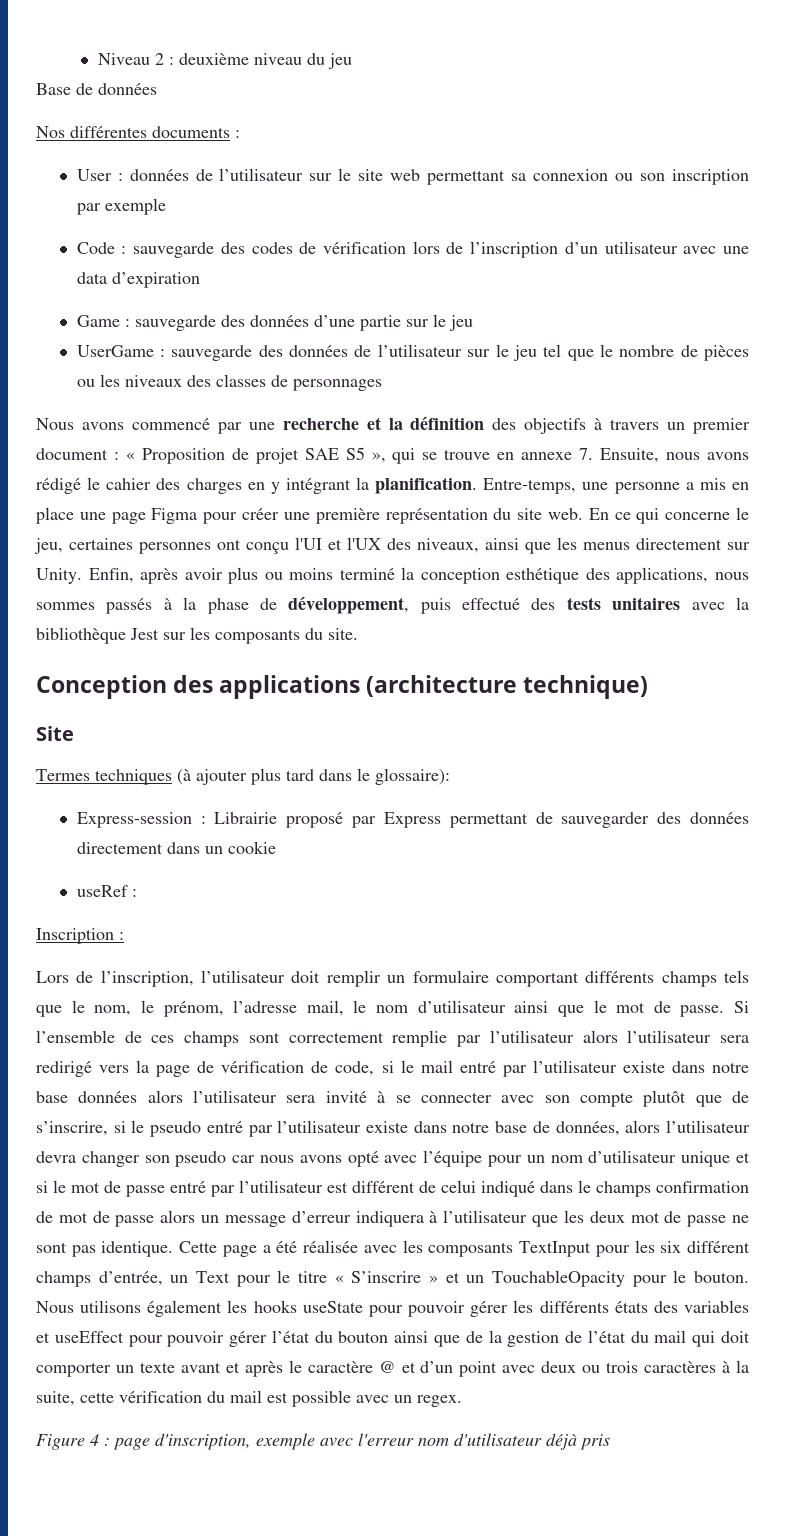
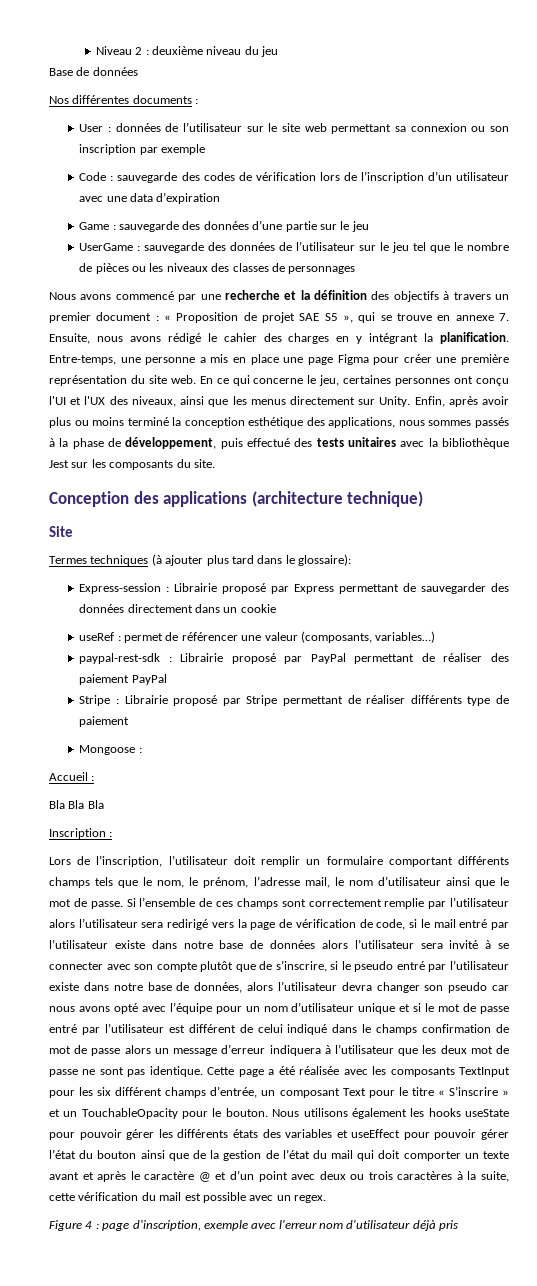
- useRef :
+ useRef : permet de référencer une valeur (composants, variables…)
+ paypal-rest-sdk : Librairie proposé par PayPal permettant de réaliser des paiement PayPal
+ Stripe : Librairie proposé par Stripe permettant de réaliser différents type de paiement
+ Mongoose :
+ Accueil :
+ Bla Bla Bla
- Si l’ensemble de ces champs sont correctement remplie par l’utilisateur alors l’utilisateur sera redirigé vers la page de vérification de code, si le mail entré par l’utilisateur existe dans notre base données alors l’utilisateur sera invité à se connecter avec son compte plutôt que de s’inscrire, si le pseudo entré par l’utilisateur existe dans notre base de données, alors l’utilisateur devra changer son pseudo car nous avons opté avec l’équipe pour un nom d’utilisateur unique et si le mot de passe entré par l’utilisateur est différent de celui indiqué dans le champs confirmation de mot de passe alors un message d’erreur indiquera à l’utilisateur que les deux mot de passe ne sont pas identique.
+ Si l’ensemble de ces champs sont correctement remplie par l’utilisateur alors l’utilisateur sera redirigé vers la page de vérification de code, si le mail entré par l’utilisateur existe dans notre base de données alors l’utilisateur sera invité à se connecter avec son compte plutôt que de s’inscrire, si le pseudo entré par l’utilisateur existe dans notre base de données, alors l’utilisateur devra changer son pseudo car nous avons opté avec l’équipe pour un nom d’utilisateur unique et si le mot de passe entré par l’utilisateur est différent de celui indiqué dans le champs confirmation de mot de passe alors un message d’erreur indiquera à l’utilisateur que les deux mot de passe ne sont pas identique.
- Cette page a été réalisée avec les composants TextInput pour les six différent champs d’entrée, un Text pour le titre « S’inscrire » et un TouchableOpacity pour le bouton.
+ Cette page a été réalisée avec les composants TextInput pour les six différent champs d’entrée, un composant Text pour le titre « S’inscrire » et un TouchableOpacity pour le bouton.

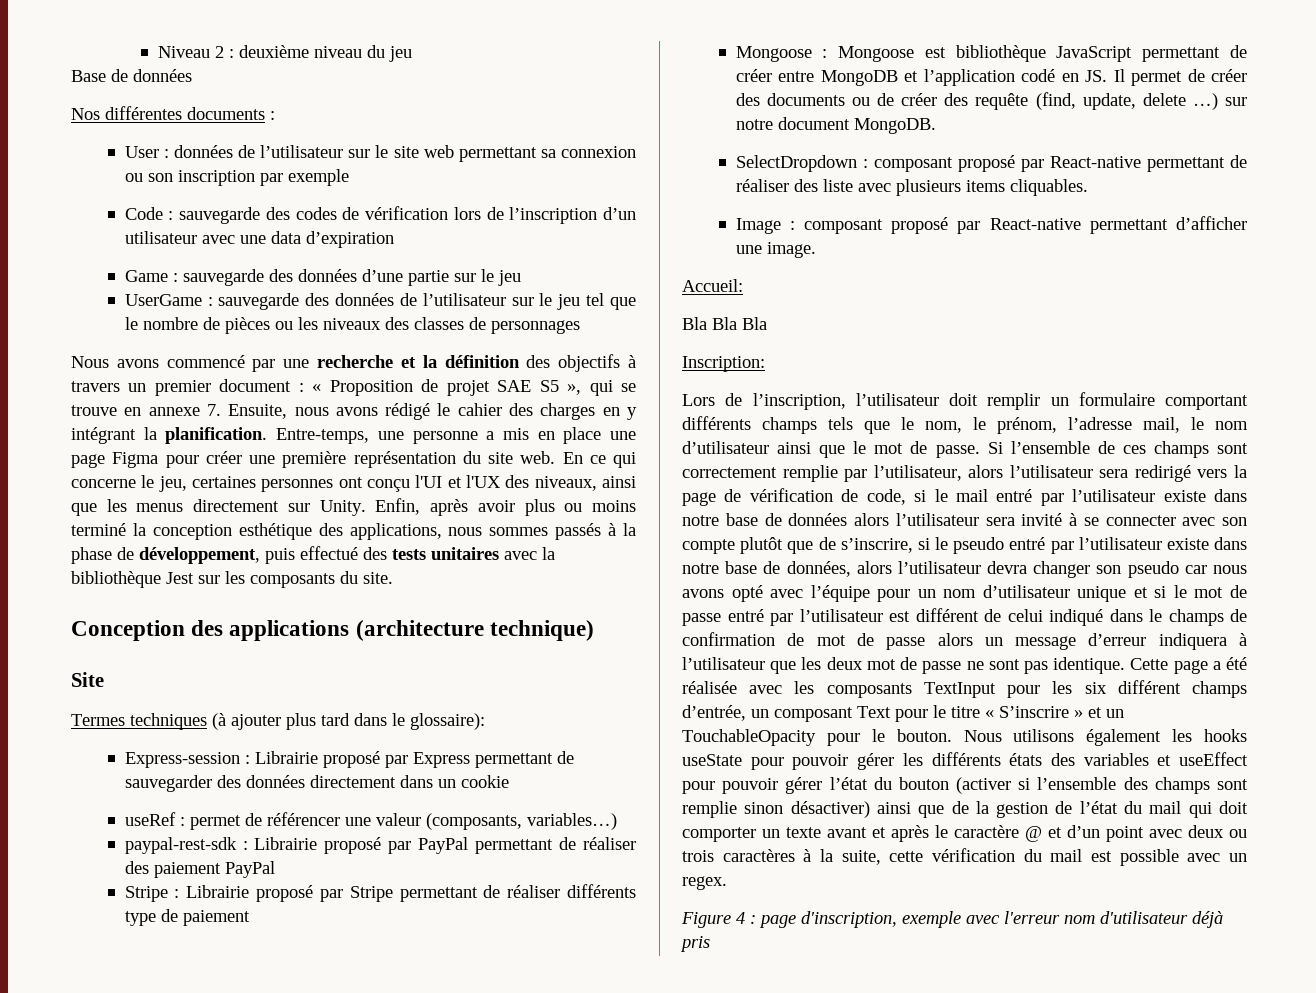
- Mongoose :
- Accueil :
+ Mongoose : Mongoose est bibliothèque JavaScript permettant de créer entre MongoDB et l’application codé en JS. Il permet de créer des documents ou de créer des requête (find, update, delete …) sur notre document MongoDB.
+ SelectDropdown : composant proposé par React-native permettant de réaliser des liste avec plusieurs items cliquables.
+ Image : composant proposé par React-native permettant d’afficher une image.
+ Accueil:
- Inscription :
+ Inscription:
- Si l’ensemble de ces champs sont correctement remplie par l’utilisateur alors l’utilisateur sera redirigé vers la page de vérification de code, si le mail entré par l’utilisateur existe dans notre base de données alors l’utilisateur sera invité à se connecter avec son compte plutôt que de s’inscrire, si le pseudo entré par l’utilisateur existe dans notre base de données, alors l’utilisateur devra changer son pseudo car nous avons opté avec l’équipe pour un nom d’utilisateur unique et si le mot de passe entré par l’utilisateur est différent de celui indiqué dans le champs confirmation de mot de passe alors un message d’erreur indiquera à l’utilisateur que les deux mot de passe ne sont pas identique.
+ Si l’ensemble de ces champs sont correctement remplie par l’utilisateur, alors l’utilisateur sera redirigé vers la page de vérification de code, si le mail entré par l’utilisateur existe dans notre base de données alors l’utilisateur sera invité à se connecter avec son compte plutôt que de s’inscrire, si le pseudo entré par l’utilisateur existe dans notre base de données, alors l’utilisateur devra changer son pseudo car nous avons opté avec l’équipe pour un nom d’utilisateur unique et si le mot de passe entré par l’utilisateur est différent de celui indiqué dans le champs de confirmation de mot de passe alors un message d’erreur indiquera à l’utilisateur que les deux mot de passe ne sont pas identique.
- Nous utilisons également les hooks useState pour pouvoir gérer les différents états des variables et useEffect pour pouvoir gérer l’état du bouton ainsi que de la gestion de l’état du mail qui doit comporter un texte avant et après le caractère @ et d’un point avec deux ou trois caractères à la suite, cette vérification du mail est possible avec un regex.
+ Nous utilisons également les hooks useState pour pouvoir gérer les différents états des variables et useEffect pour pouvoir gérer l’état du bouton (activer si l’ensemble des champs sont remplie sinon désactiver) ainsi que de la gestion de l’état du mail qui doit comporter un texte avant et après le caractère @ et d’un point avec deux ou trois caractères à la suite, cette vérification du mail est possible avec un regex.

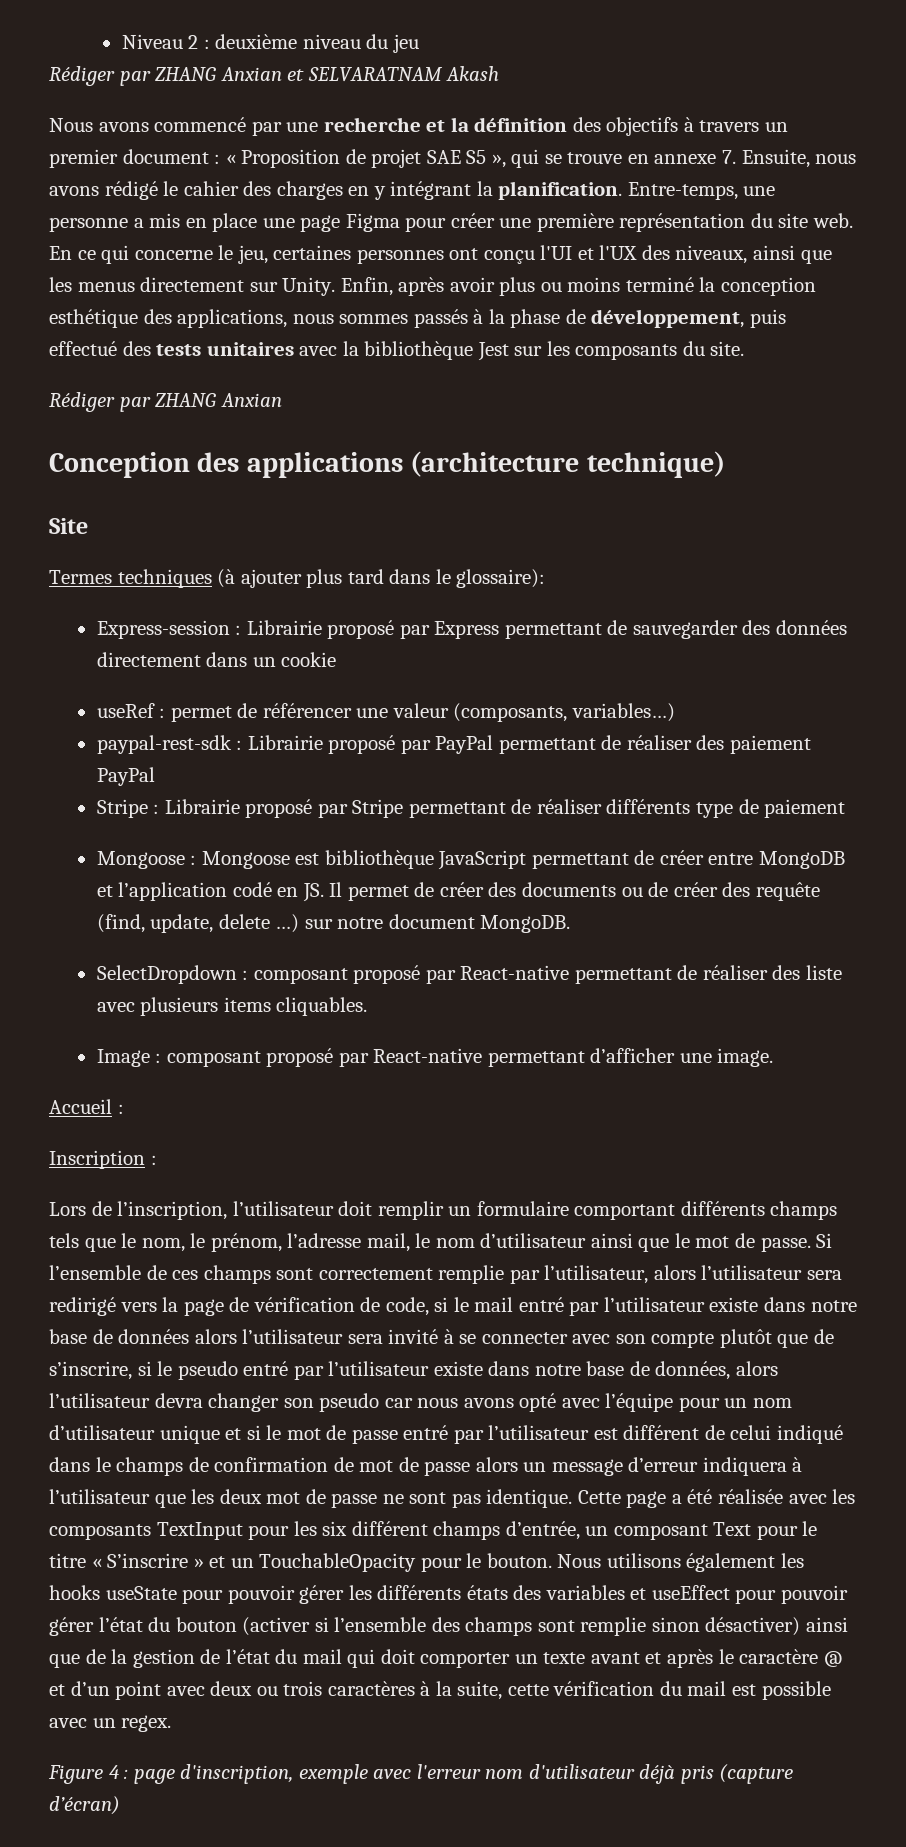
- Base de données
- Nos différentes documents :
- User : données de l’utilisateur sur le site web permettant sa connexion ou son inscription par exemple
- Code : sauvegarde des codes de vérification lors de l’inscription d’un utilisateur avec une data d’expiration
- Game : sauvegarde des données d’une partie sur le jeu
- UserGame : sauvegarde des données de l’utilisateur sur le jeu tel que le nombre de pièces ou les niveaux des classes de personnages
+ Rédiger par ZHANG Anxian et SELVARATNAM Akash
  Enfin, après avoir plus ou moins terminé la conception esthétique des applications, nous sommes passés à la phase de développement, puis effectué des tests unitaires avec la bibliothèque Jest sur les composants du site.
+ Rédiger par ZHANG Anxian
- Accueil:
- Bla Bla Bla
- Inscription:
+ Accueil :
+ Inscription :
- Figure 4 : page d'inscription, exemple avec l'erreur nom d'utilisateur déjà pris
+ Figure 4 : page d'inscription, exemple avec l'erreur nom d'utilisateur déjà pris (capture d’écran)

